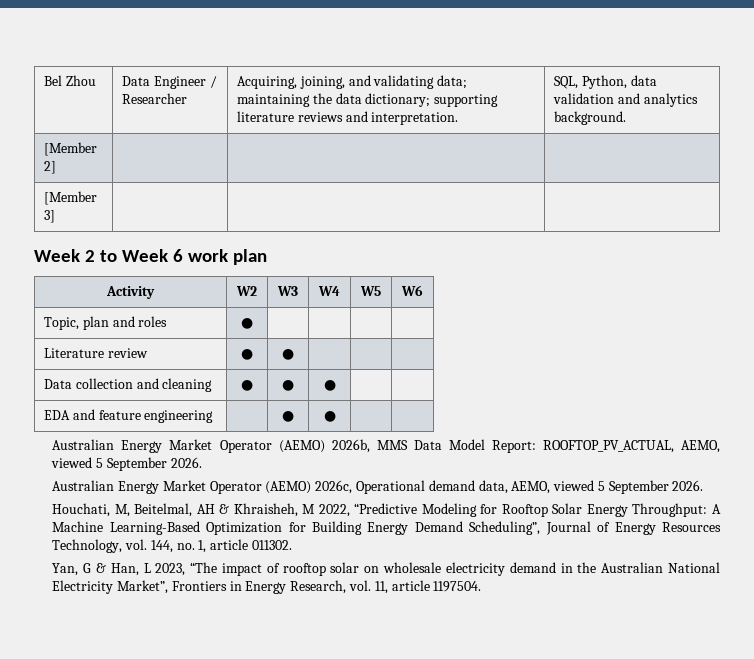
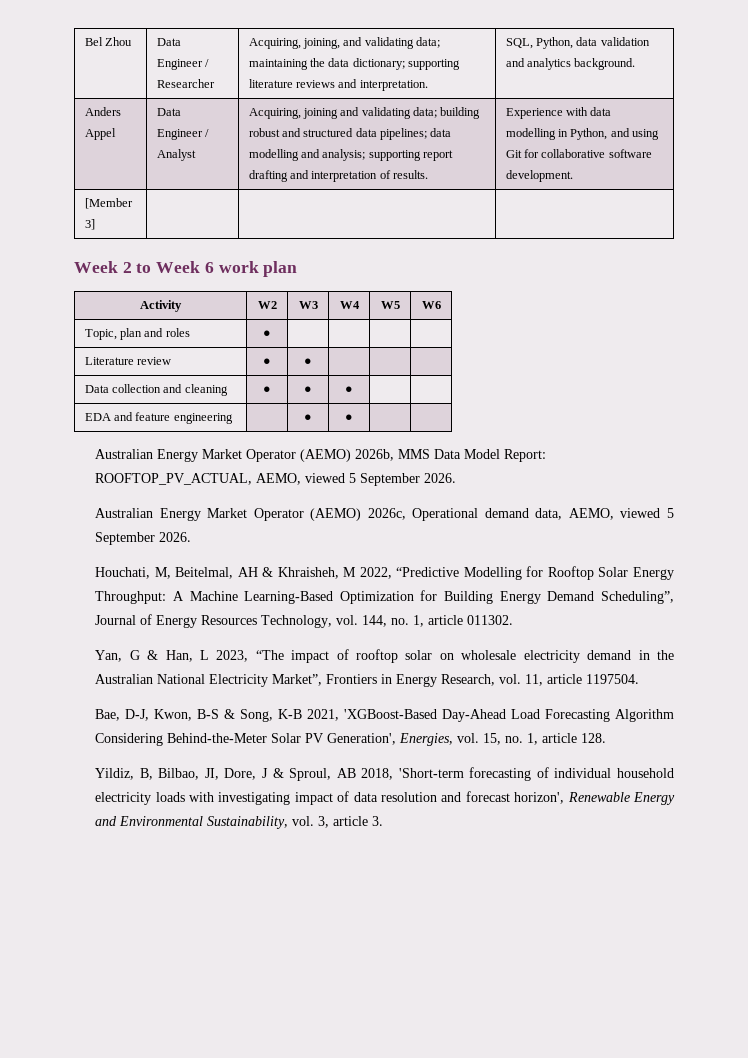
- [Member 2]
+ Anders Appel | Data Engineer / Analyst | Acquiring, joining and validating data; building robust and structured data pipelines; data modelling and analysis; supporting report drafting and interpretation of results. | Experience with data modelling in Python, and using Git for collaborative software development.
- Houchati, M, Beitelmal, AH & Khraisheh, M 2022, “Predictive Modeling for Rooftop Solar Energy Throughput: A Machine Learning-Based Optimization for Building Energy Demand Scheduling”, Journal of Energy Resources Technology, vol. 144, no. 1, article 011302.
+ Houchati, M, Beitelmal, AH & Khraisheh, M 2022, “Predictive Modelling for Rooftop Solar Energy Throughput: A Machine Learning-Based Optimization for Building Energy Demand Scheduling”, Journal of Energy Resources Technology, vol. 144, no. 1, article 011302.
+ Bae, D-J, Kwon, B-S & Song, K-B 2021, 'XGBoost-Based Day-Ahead Load Forecasting Algorithm Considering Behind-the-Meter Solar PV Generation', Energies, vol. 15, no. 1, article 128.
+ Yildiz, B, Bilbao, JI, Dore, J & Sproul, AB 2018, 'Short-term forecasting of individual household electricity loads with investigating impact of data resolution and forecast horizon', Renewable Energy and Environmental Sustainability, vol. 3, article 3.

